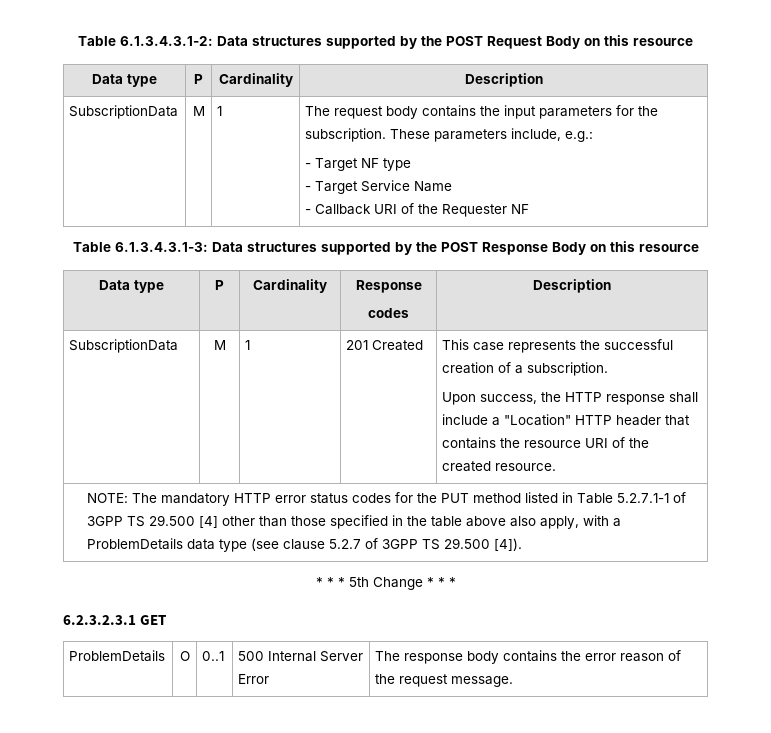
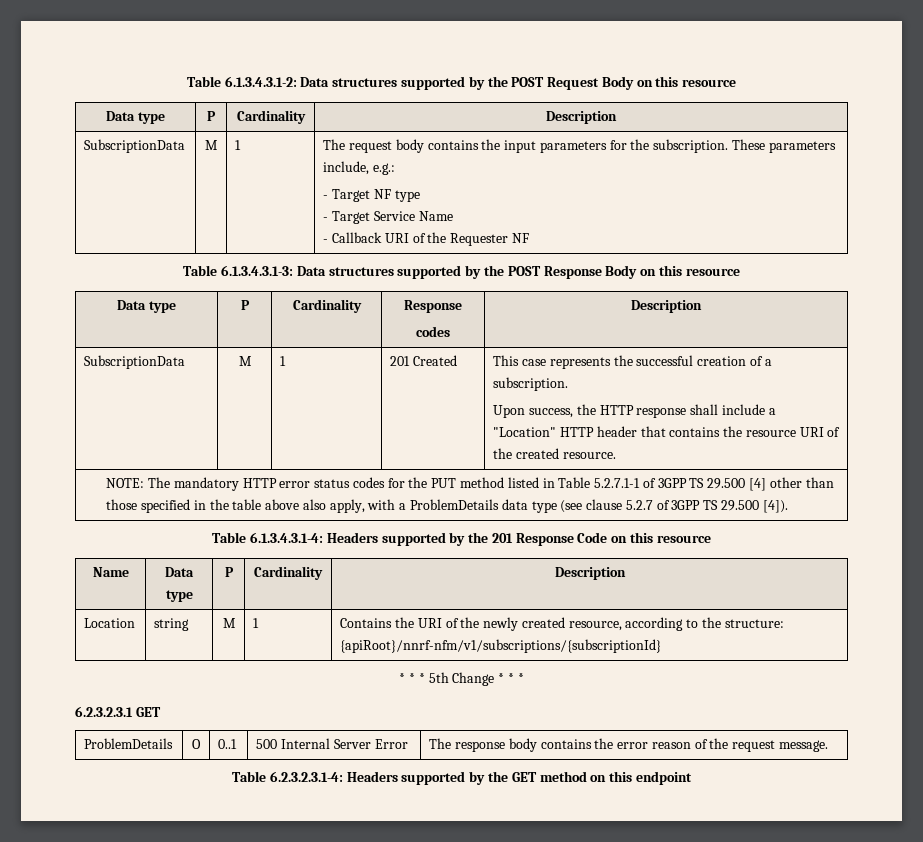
+ Table 6.1.3.4.3.1-4: Headers supported by the 201 Response Code on this resource
+ Name | Data type | P | Cardinality | Description
+ Location | string | M | 1 | Contains the URI of the newly created resource, according to the structure: {apiRoot}/nnrf-nfm/v1/subscriptions/{subscriptionId}
+ Table 6.2.3.2.3.1-4: Headers supported by the GET method on this endpoint

